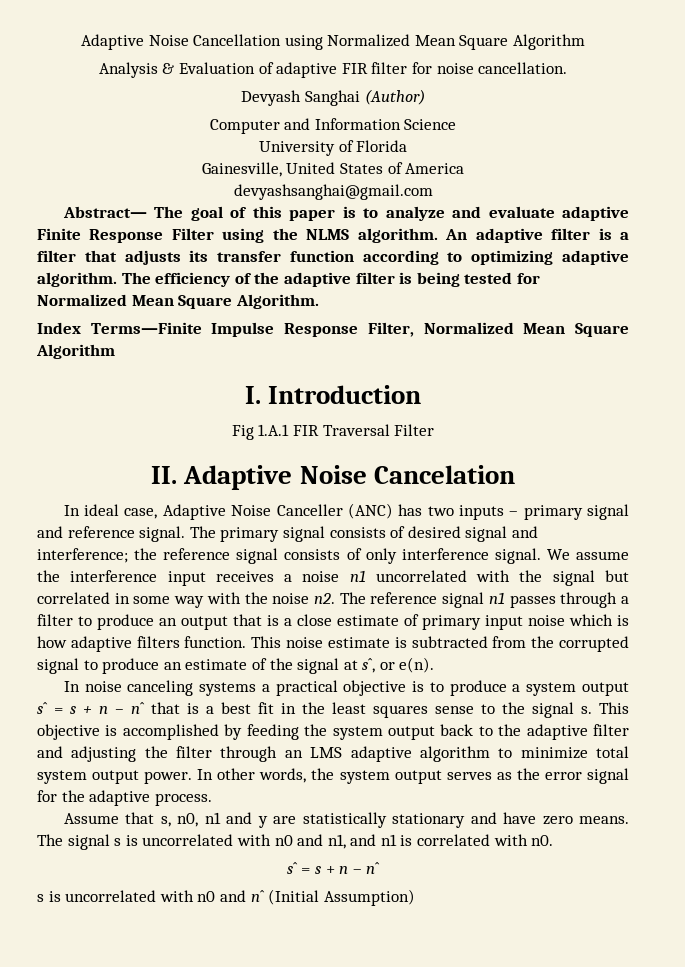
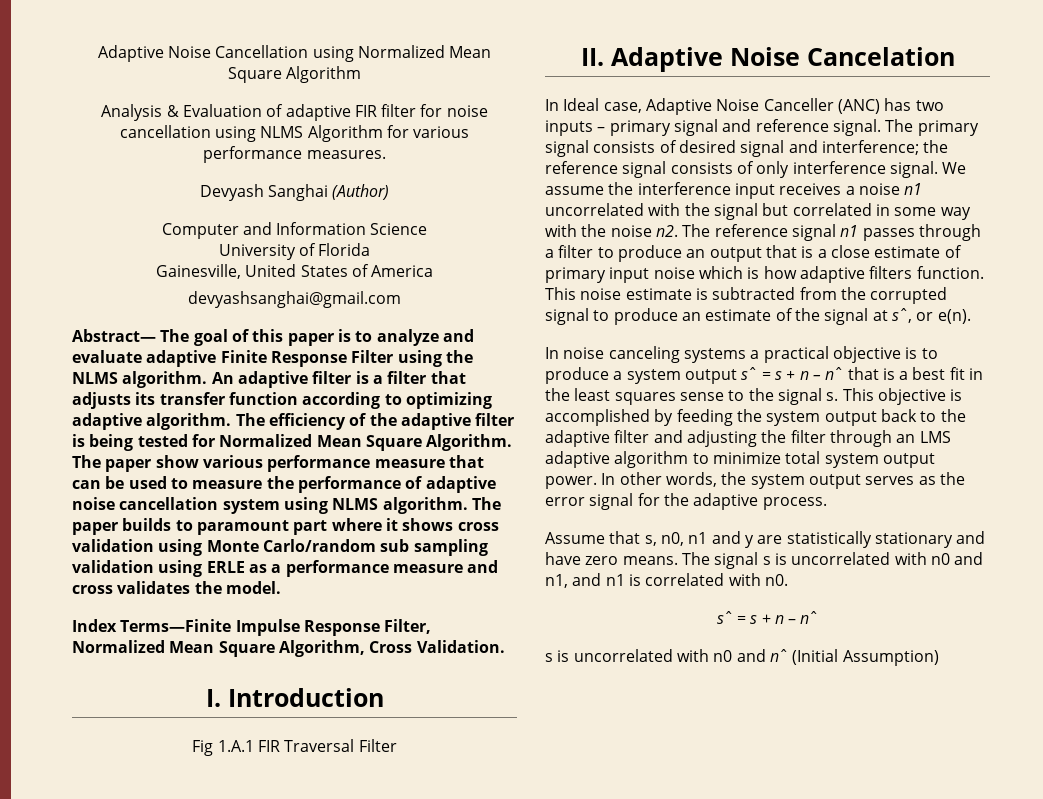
- Analysis & Evaluation of adaptive FIR filter for noise cancellation.
+ Analysis & Evaluation of adaptive FIR filter for noise cancellation using NLMS Algorithm for various performance measures.
+ The paper show various performance measure that can be used to measure the performance of adaptive noise cancellation system using NLMS algorithm. The paper builds to paramount part where it shows cross validation using Monte Carlo/random sub sampling validation using ERLE as a performance measure and cross validates the model.
- Index Terms—Finite Impulse Response Filter, Normalized Mean Square Algorithm
+ Index Terms—Finite Impulse Response Filter, Normalized Mean Square Algorithm, Cross Validation.
- In ideal case, Adaptive Noise Canceller (ANC) has two inputs – primary signal and reference signal.
+ In Ideal case, Adaptive Noise Canceller (ANC) has two inputs – primary signal and reference signal.

